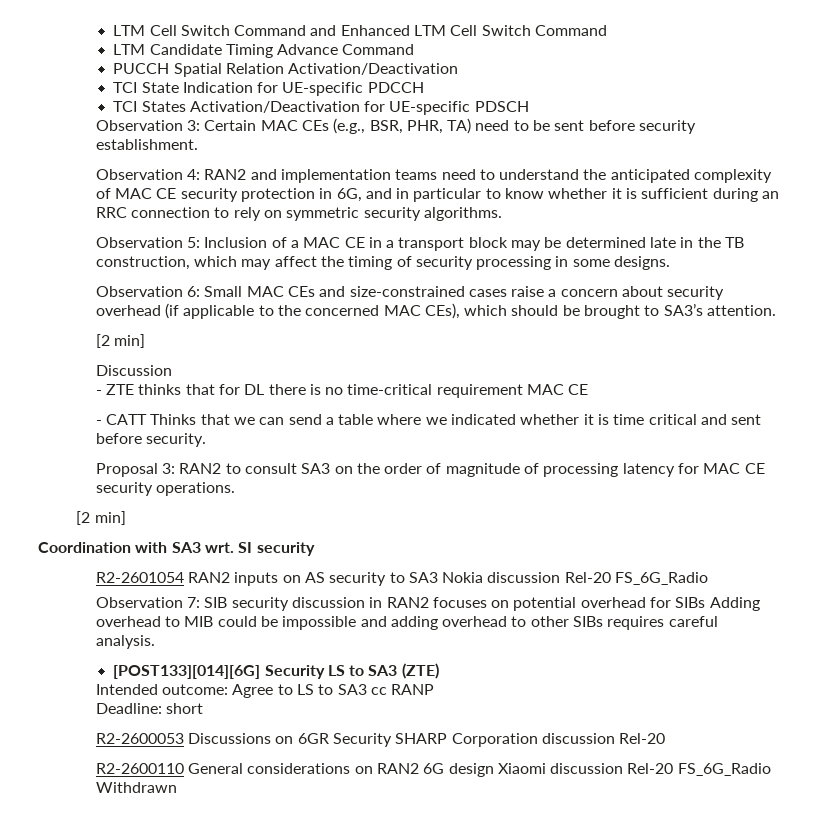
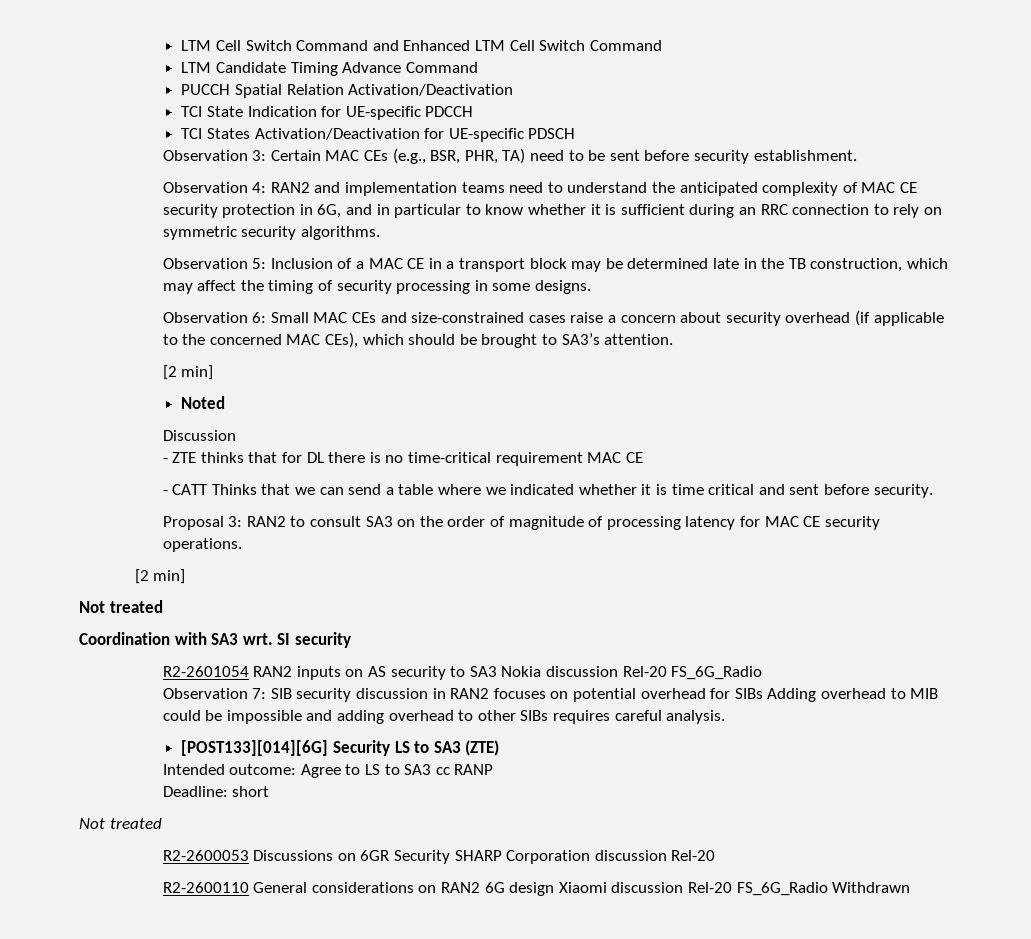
+ Noted
  Proposal 3: RAN2 to consult SA3 on the order of magnitude of processing latency for MAC CE security operations.
  [2 min]
+ Not treated
  Deadline: short
+ Not treated

